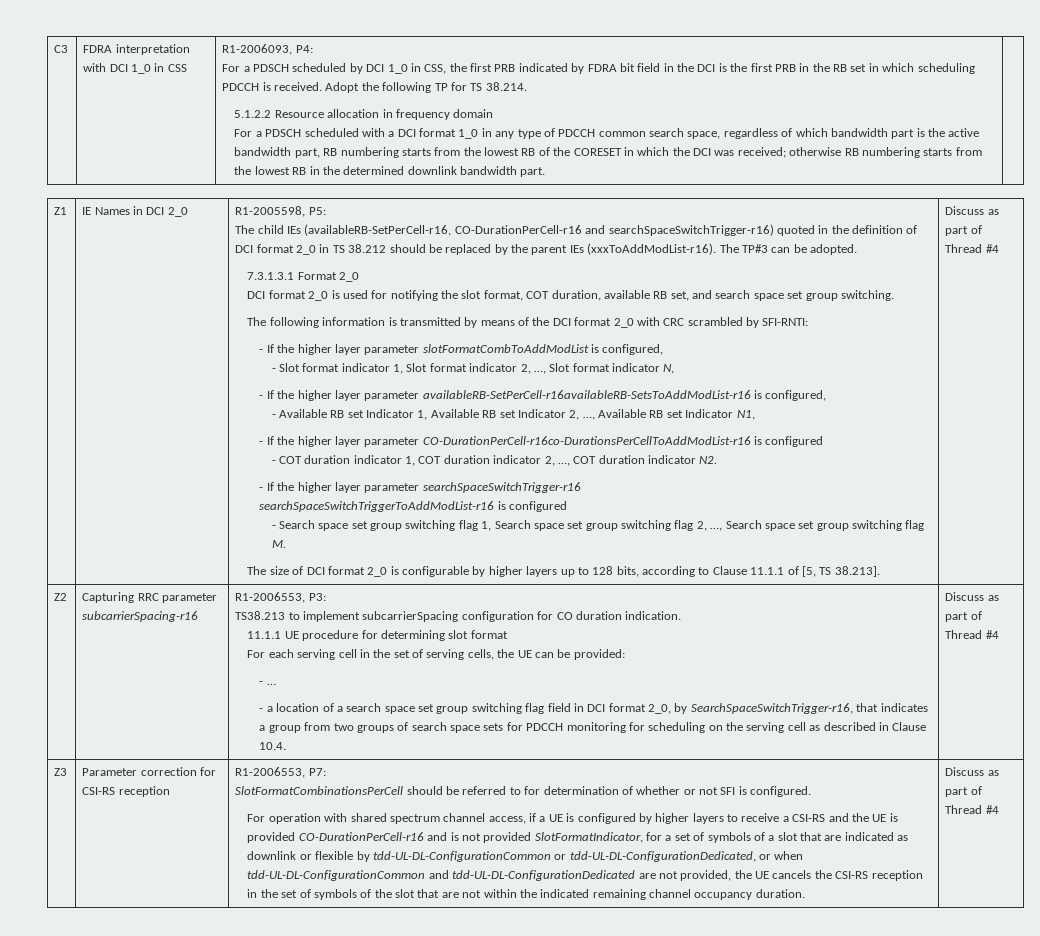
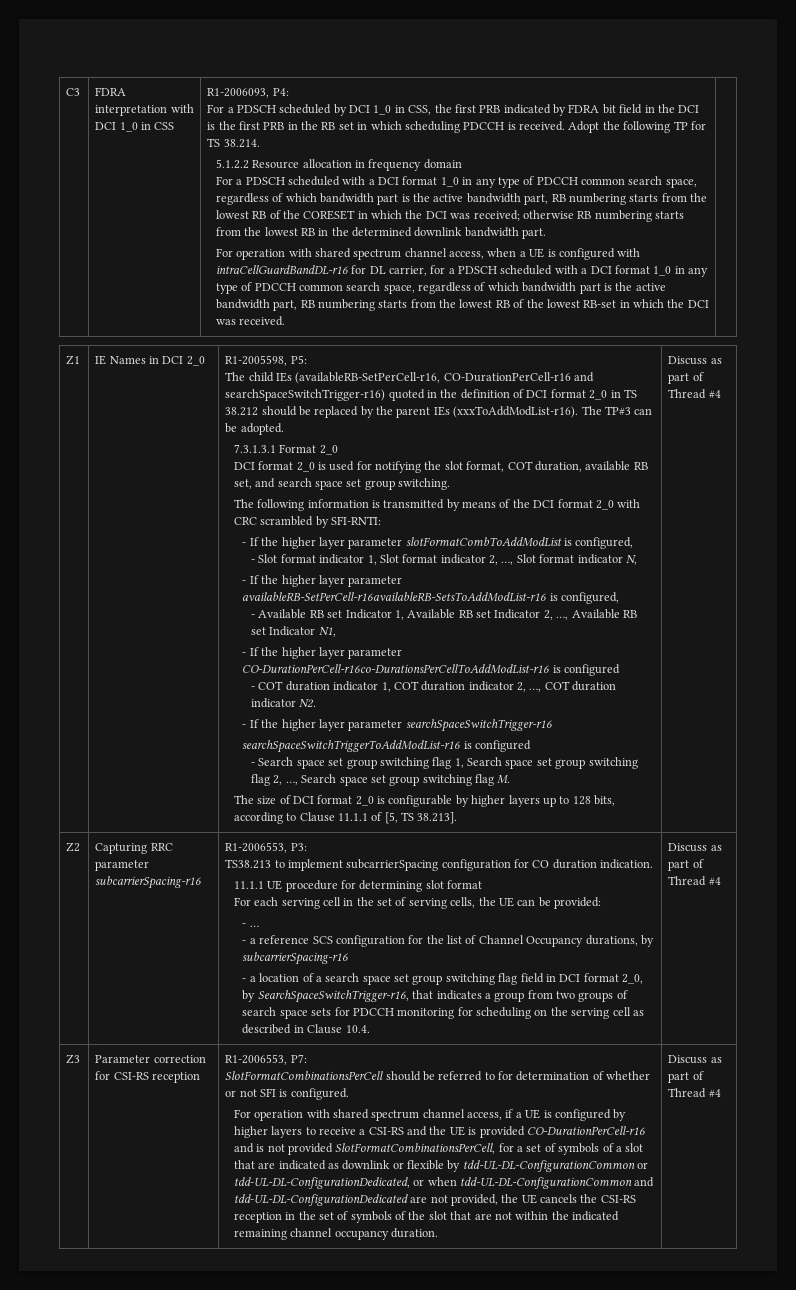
+ For operation with shared spectrum channel access, when a UE is configured with intraCellGuardBandDL-r16 for DL carrier, for a PDSCH scheduled with a DCI format 1_0 in any type of PDCCH common search space, regardless of which bandwidth part is the active bandwidth part, RB numbering starts from the lowest RB of the lowest RB-set in which the DCI was received.
+ - a reference SCS configuration for the list of Channel Occupancy durations, by subcarrierSpacing-r16
- For operation with shared spectrum channel access, if a UE is configured by higher layers to receive a CSI-RS and the UE is provided CO-DurationPerCell-r16 and is not provided SlotFormatIndicator, for a set of symbols of a slot that are indicated as downlink or flexible by tdd-UL-DL-ConfigurationCommon or tdd-UL-DL-ConfigurationDedicated, or when tdd-UL-DL-ConfigurationCommon and tdd-UL-DL-ConfigurationDedicated are not provided, the UE cancels the CSI-RS reception in the set of symbols of the slot that are not within the indicated remaining channel occupancy duration.
+ For operation with shared spectrum channel access, if a UE is configured by higher layers to receive a CSI-RS and the UE is provided CO-DurationPerCell-r16 and is not provided SlotFormatCombinationsPerCell, for a set of symbols of a slot that are indicated as downlink or flexible by tdd-UL-DL-ConfigurationCommon or tdd-UL-DL-ConfigurationDedicated, or when tdd-UL-DL-ConfigurationCommon and tdd-UL-DL-ConfigurationDedicated are not provided, the UE cancels the CSI-RS reception in the set of symbols of the slot that are not within the indicated remaining channel occupancy duration.

